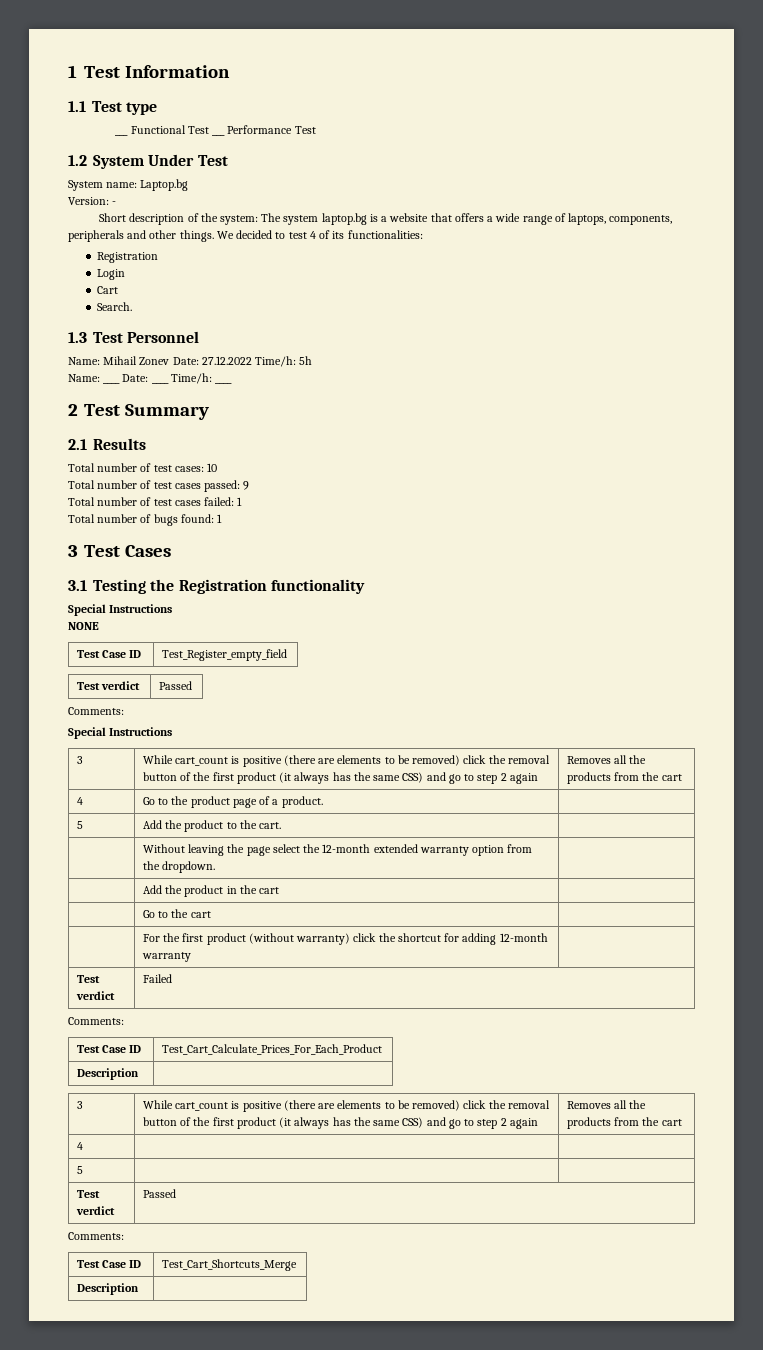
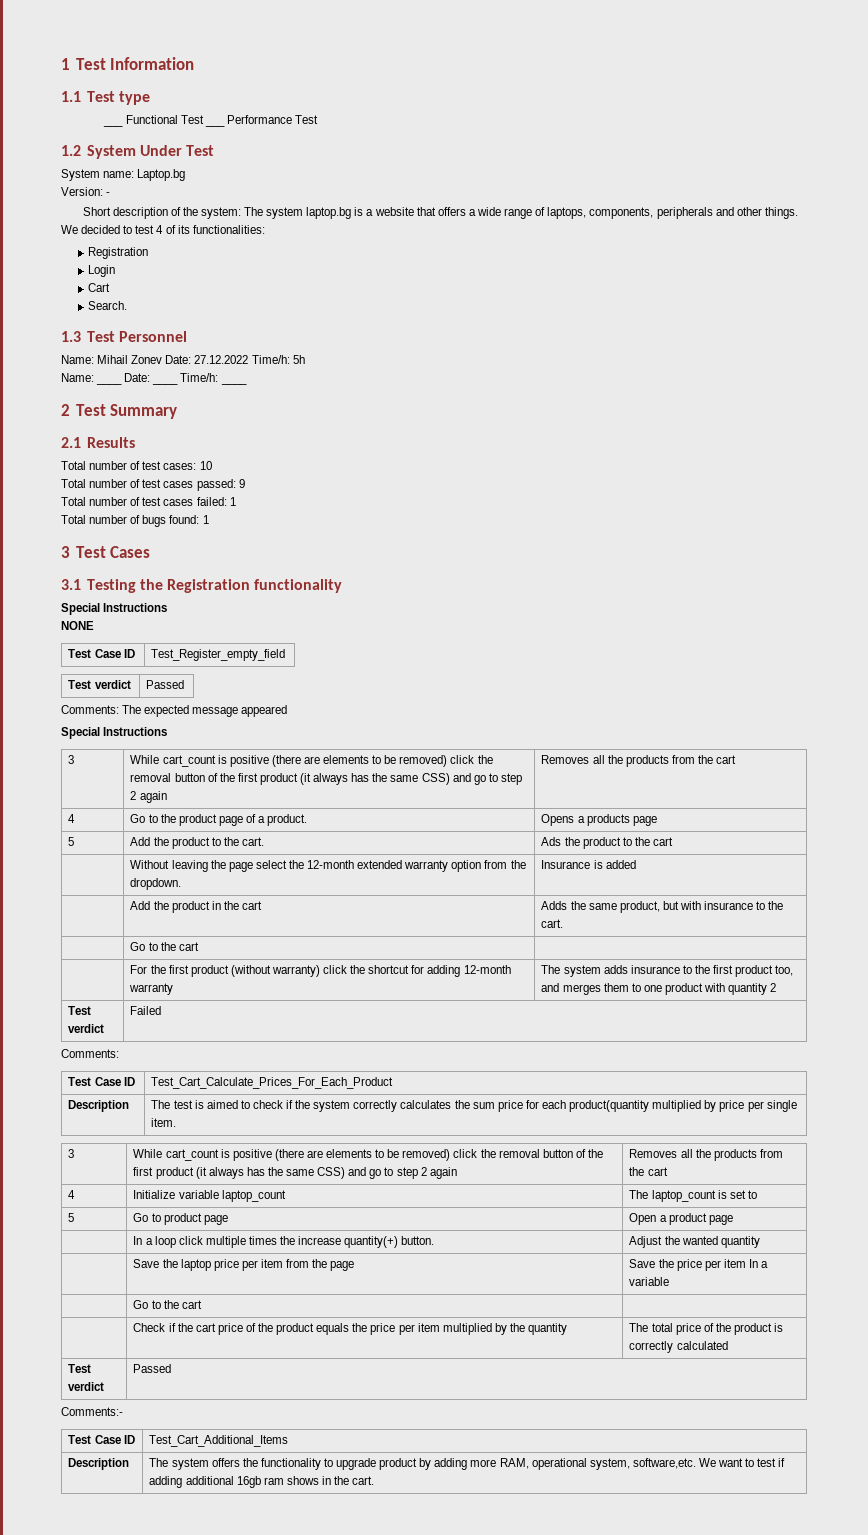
  Test Case ID | Test_Register_empty_field
  Test verdict | Passed
- Comments:
+ Comments: The expected message appeared
- 4 | Go to the product page of a product. |
+ 4 | Go to the product page of a product. | Opens a products page
- 5 | Add the product to the cart. |
+ 5 | Add the product to the cart. | Ads the product to the cart
- | Without leaving the page select the 12-month extended warranty option from the dropdown. |
+ | Without leaving the page select the 12-month extended warranty option from the dropdown. | Insurance is added
- | Add the product in the cart |
+ | Add the product in the cart | Adds the same product, but with insurance to the cart.
- | For the first product (without warranty) click the shortcut for adding 12-month warranty |
+ | For the first product (without warranty) click the shortcut for adding 12-month warranty | The system adds insurance to the first product too, and merges them to one product with quantity 2
  Test Case ID | Test_Cart_Calculate_Prices_For_Each_Product
- Description |
+ Description | The test is aimed to check if the system correctly calculates the sum price for each product(quantity multiplied by price per single item.
- 4 | |
- 5 | |
+ 4 | Initialize variable laptop_count | The laptop_count is set to
+ 5 | Go to product page | Open a product page
+ | In a loop click multiple times the increase quantity(+) button. | Adjust the wanted quantity
+ | Save the laptop price per item from the page | Save the price per item In a variable
+ | Go to the cart |
+ | Check if the cart price of the product equals the price per item multiplied by the quantity | The total price of the product is correctly calculated
  Test verdict | Passed
- Comments:
- Test Case ID | Test_Cart_Shortcuts_Merge
- Description |
+ Comments:-
+ Test Case ID | Test_Cart_Additional_Items
+ Description | The system offers the functionality to upgrade product by adding more RAM, operational system, software,etc. We want to test if adding additional 16gb ram shows in the cart.

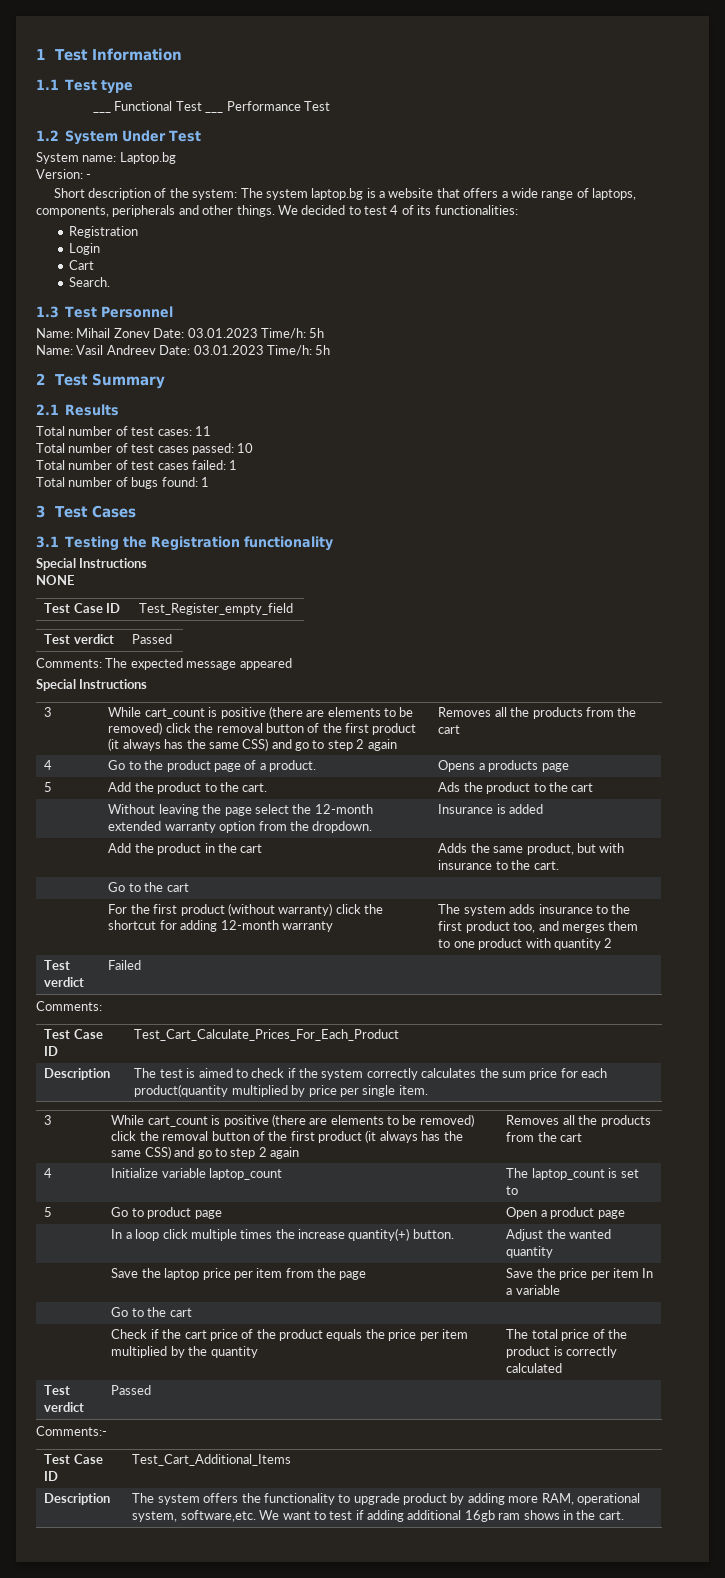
- Name: Mihail Zonev Date: 27.12.2022 Time/h: 5h
+ Name: Mihail Zonev Date: 03.01.2023 Time/h: 5h
- Name: ____ Date: ____ Time/h: ____
+ Name: Vasil Andreev Date: 03.01.2023 Time/h: 5h
- Total number of test cases: 10
+ Total number of test cases: 11
- Total number of test cases passed: 9
+ Total number of test cases passed: 10

